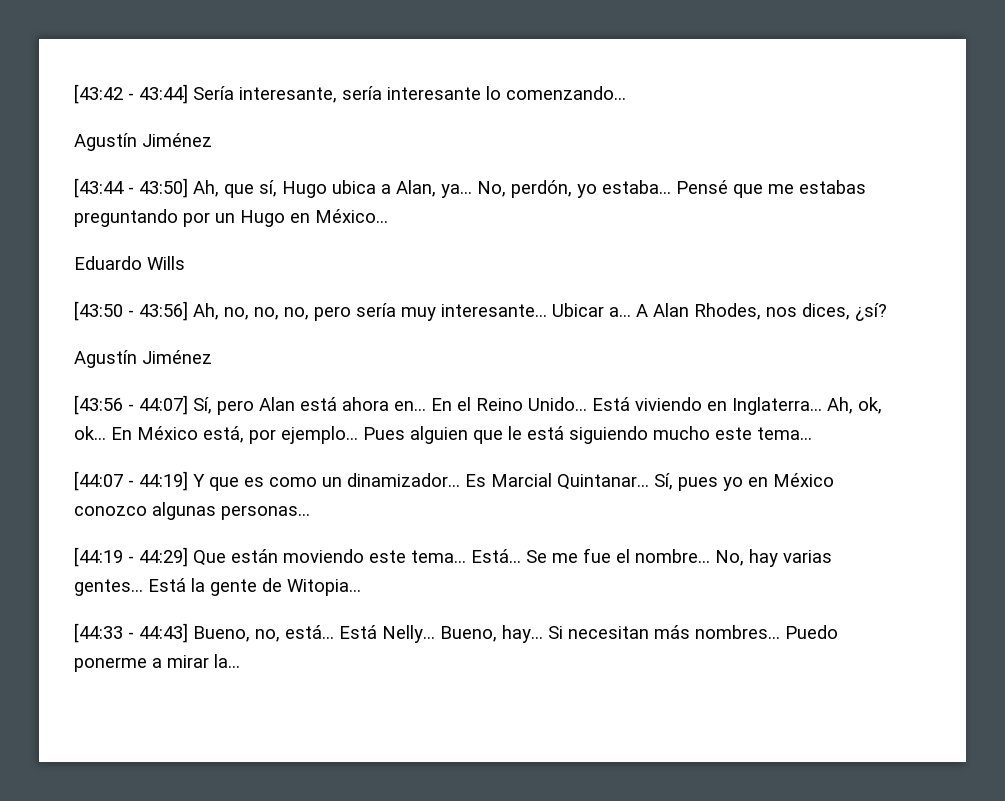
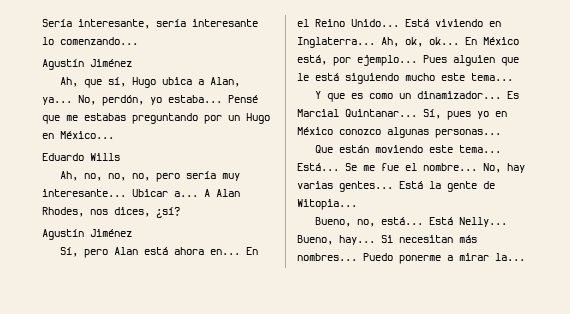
- [43:42 - 43:44] Sería interesante, sería interesante lo comenzando...
+ Sería interesante, sería interesante lo comenzando...
- [43:44 - 43:50] Ah, que sí, Hugo ubica a Alan, ya...
+ Ah, que sí, Hugo ubica a Alan, ya...
- [43:50 - 43:56] Ah, no, no, no, pero sería muy interesante...
+ Ah, no, no, no, pero sería muy interesante...
- [43:56 - 44:07] Sí, pero Alan está ahora en...
+ Sí, pero Alan está ahora en...
- [44:07 - 44:19] Y que es como un dinamizador...
+ Y que es como un dinamizador...
- [44:19 - 44:29] Que están moviendo este tema...
+ Que están moviendo este tema...
- [44:33 - 44:43] Bueno, no, está...
+ Bueno, no, está...

